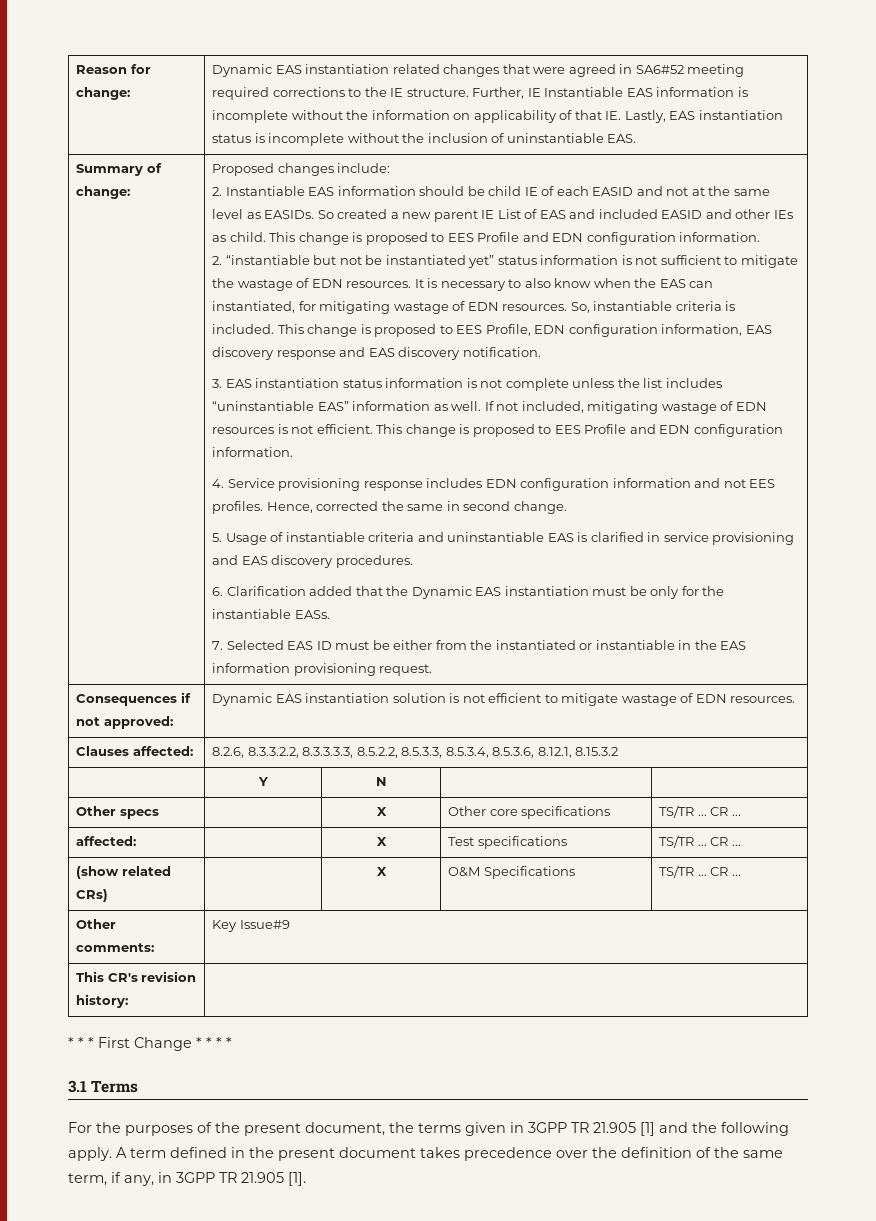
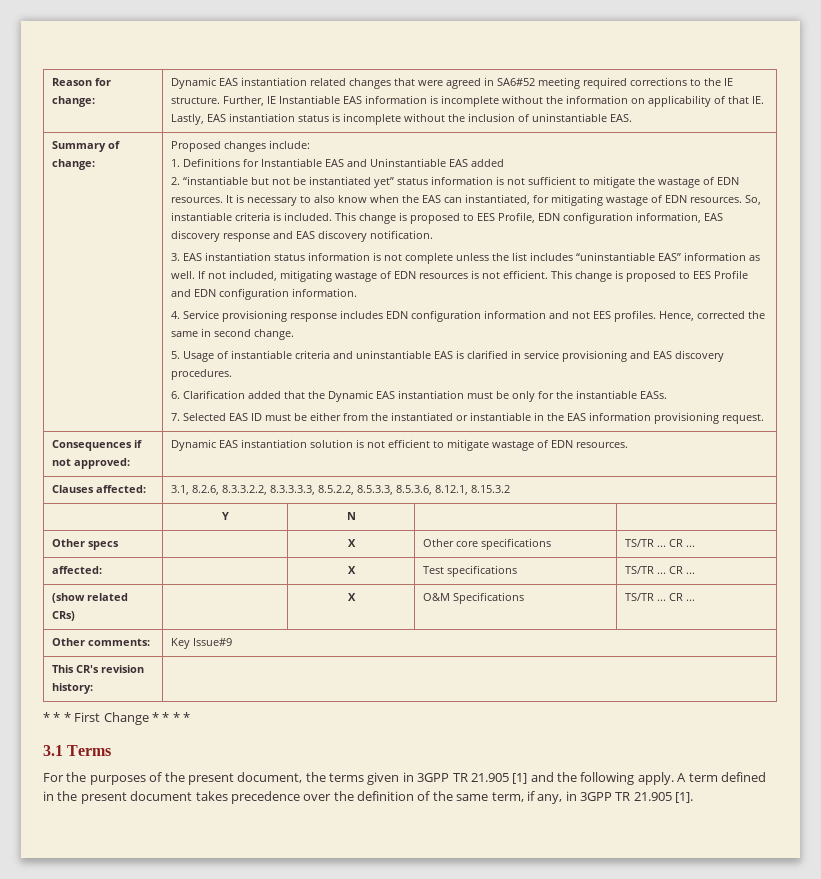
- 2. Instantiable EAS information should be child IE of each EASID and not at the same level as EASIDs. So created a new parent IE List of EAS and included EASID and other IEs as child. This change is proposed to EES Profile and EDN configuration information.
+ 1. Definitions for Instantiable EAS and Uninstantiable EAS added
- Clauses affected: | 8.2.6, 8.3.3.2.2, 8.3.3.3.3, 8.5.2.2, 8.5.3.3, 8.5.3.4, 8.5.3.6, 8.12.1, 8.15.3.2
+ Clauses affected: | 3.1, 8.2.6, 8.3.3.2.2, 8.3.3.3.3, 8.5.2.2, 8.5.3.3, 8.5.3.6, 8.12.1, 8.15.3.2

